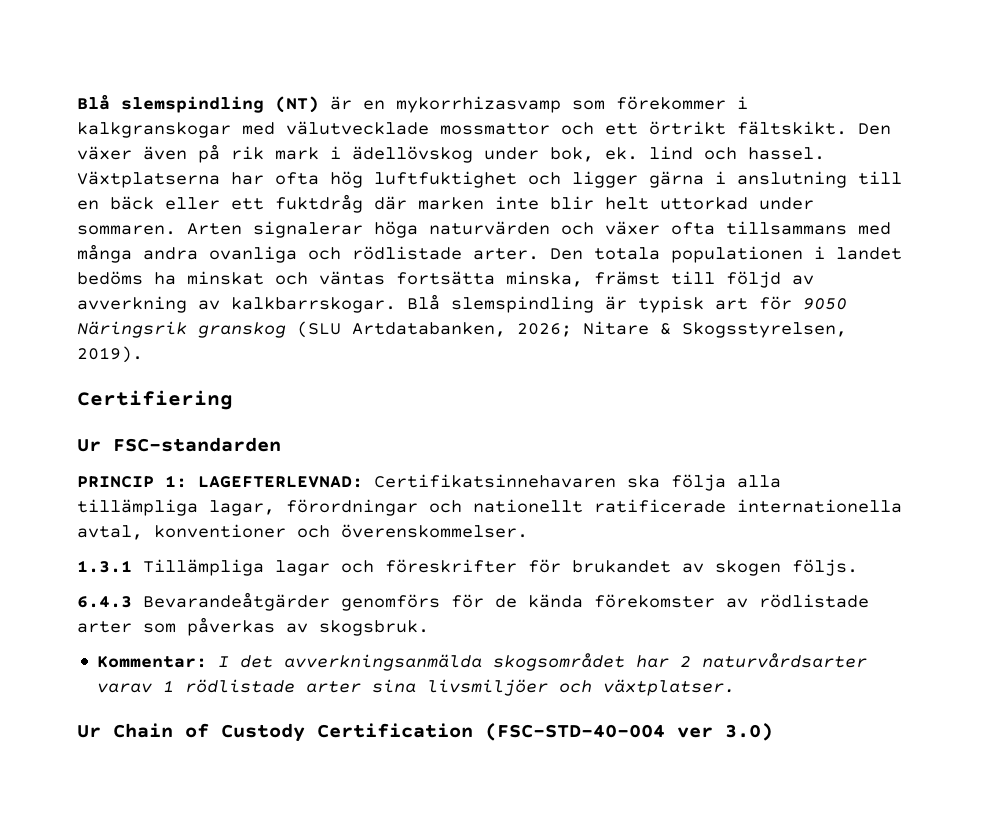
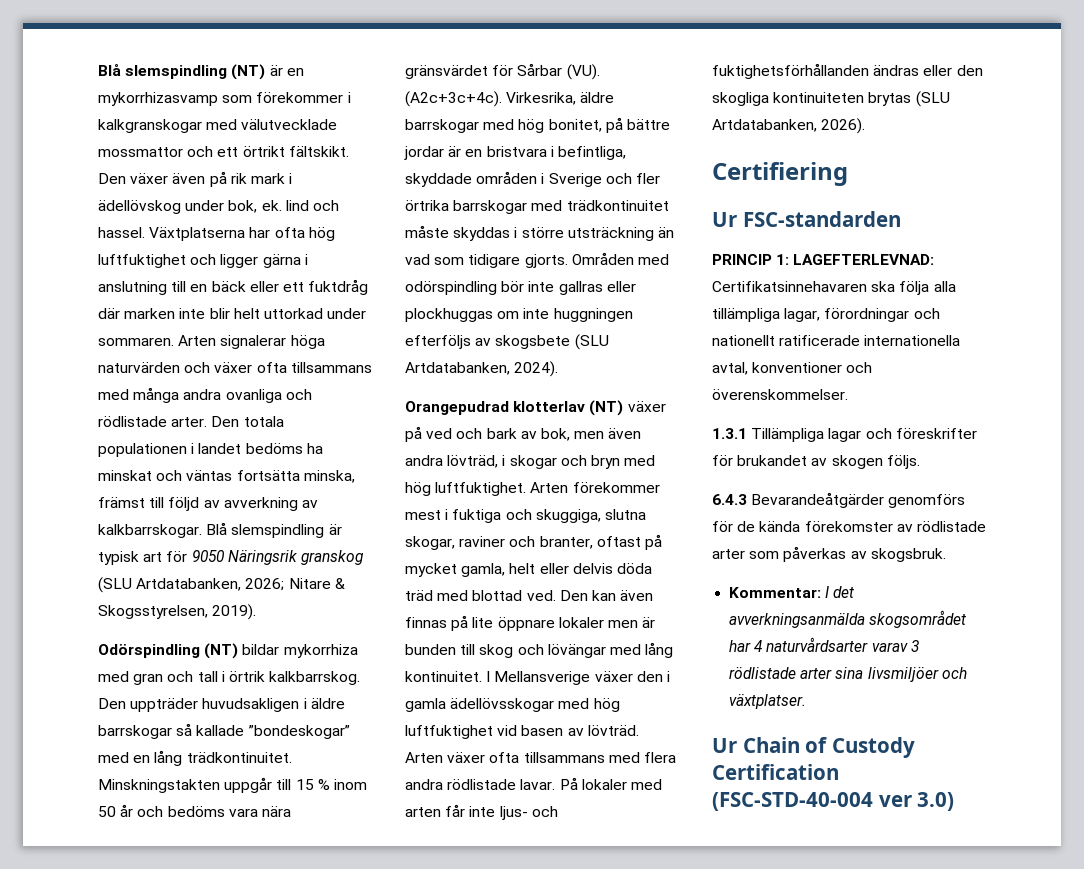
+ Odörspindling (NT) bildar mykorrhiza med gran och tall i örtrik kalkbarrskog. Den uppträder huvudsakligen i äldre barrskogar så kallade ”bondeskogar” med en lång trädkontinuitet. Minskningstakten uppgår till 15 % inom 50 år och bedöms vara nära gränsvärdet för Sårbar (VU). (A2c+3c+4c). Virkesrika, äldre barrskogar med hög bonitet, på bättre jordar är en bristvara i befintliga, skyddade områden i Sverige och fler örtrika barrskogar med trädkontinuitet måste skyddas i större utsträckning än vad som tidigare gjorts. Områden med odörspindling bör inte gallras eller plockhuggas om inte huggningen efterföljs av skogsbete (SLU Artdatabanken, 2024).
+ Orangepudrad klotterlav (NT) växer på ved och bark av bok, men även andra lövträd, i skogar och bryn med hög luftfuktighet. Arten förekommer mest i fuktiga och skuggiga, slutna skogar, raviner och branter, oftast på mycket gamla, helt eller delvis döda träd med blottad ved. Den kan även finnas på lite öppnare lokaler men är bunden till skog och lövängar med lång kontinuitet. I Mellansverige växer den i gamla ädellövsskogar med hög luftfuktighet vid basen av lövträd. Arten växer ofta tillsammans med flera andra rödlistade lavar. På lokaler med arten får inte ljus- och fuktighetsförhållanden ändras eller den skogliga kontinuiteten brytas (SLU Artdatabanken, 2026).
- Kommentar: I det avverkningsanmälda skogsområdet har 2 naturvårdsarter varav 1 rödlistade arter sina livsmiljöer och växtplatser.
+ Kommentar: I det avverkningsanmälda skogsområdet har 4 naturvårdsarter varav 3 rödlistade arter sina livsmiljöer och växtplatser.

